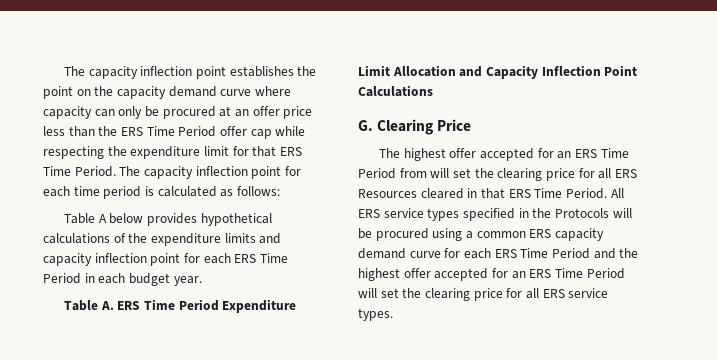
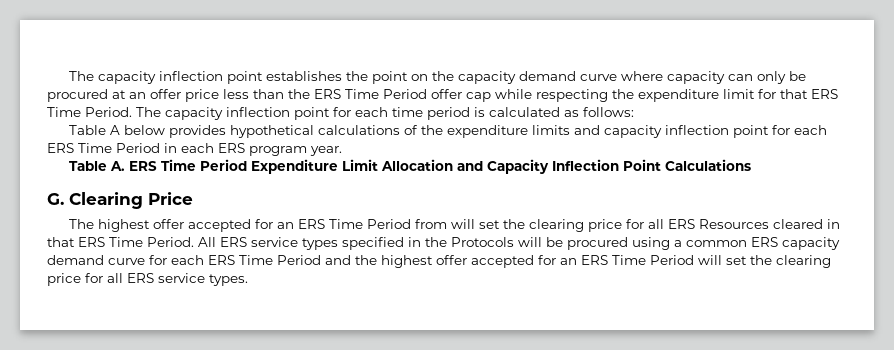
- Table A below provides hypothetical calculations of the expenditure limits and capacity inflection point for each ERS Time Period in each budget year.
+ Table A below provides hypothetical calculations of the expenditure limits and capacity inflection point for each ERS Time Period in each ERS program year.

